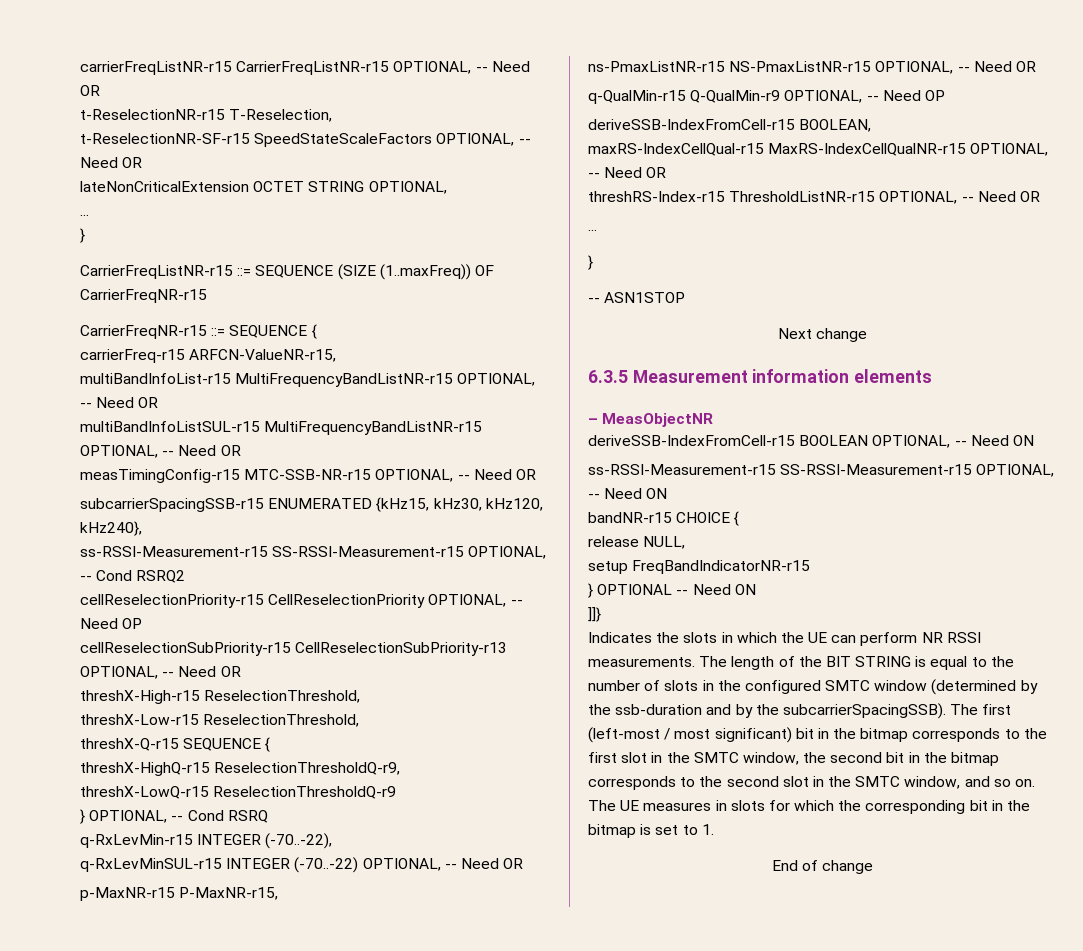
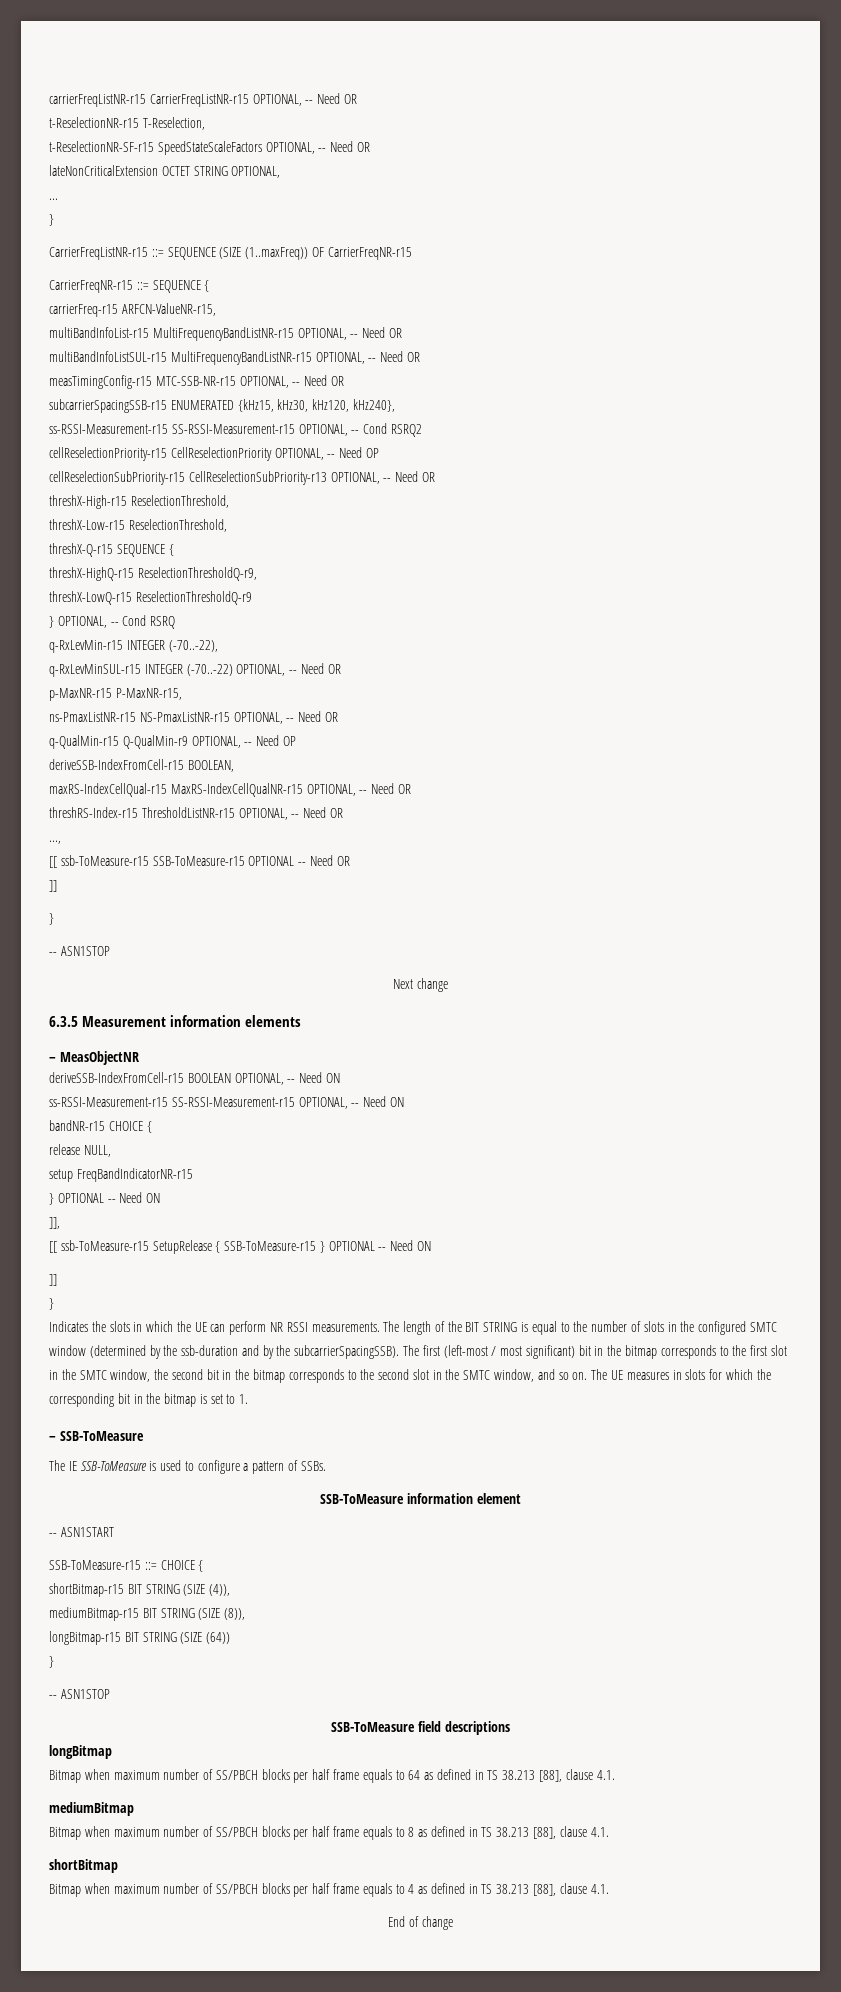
  threshRS-Index-r15 ThresholdListNR-r15 OPTIONAL, -- Need OR
- ...
+ ...,
+ [[ ssb-ToMeasure-r15 SSB-ToMeasure-r15 OPTIONAL -- Need OR
+ ]]
- ]]}
+ ]],
+ [[ ssb-ToMeasure-r15 SetupRelease { SSB-ToMeasure-r15 } OPTIONAL -- Need ON
+ ]]
+ }
+ – SSB-ToMeasure
+ The IE SSB-ToMeasure is used to configure a pattern of SSBs.
+ SSB-ToMeasure information element
+ -- ASN1START
+ SSB-ToMeasure-r15 ::= CHOICE {
+ shortBitmap-r15 BIT STRING (SIZE (4)),
+ mediumBitmap-r15 BIT STRING (SIZE (8)),
+ longBitmap-r15 BIT STRING (SIZE (64))
+ }
+ -- ASN1STOP
+ SSB-ToMeasure field descriptions
+ longBitmap
+ Bitmap when maximum number of SS/PBCH blocks per half frame equals to 64 as defined in TS 38.213 [88], clause 4.1.
+ mediumBitmap
+ Bitmap when maximum number of SS/PBCH blocks per half frame equals to 8 as defined in TS 38.213 [88], clause 4.1.
+ shortBitmap
+ Bitmap when maximum number of SS/PBCH blocks per half frame equals to 4 as defined in TS 38.213 [88], clause 4.1.

